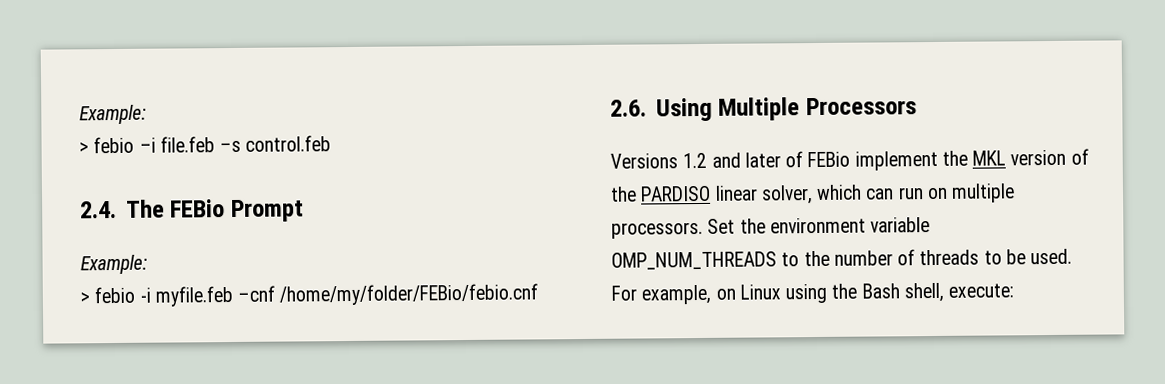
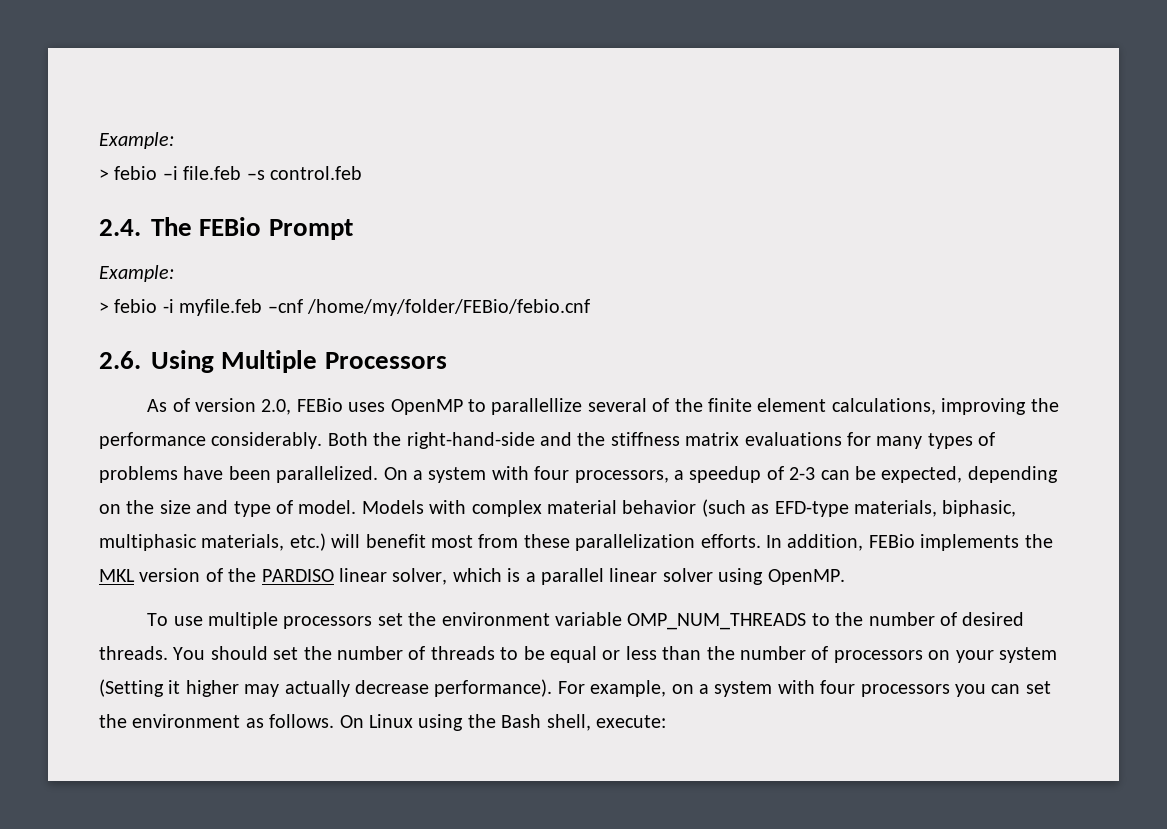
- Versions 1.2 and later of FEBio implement the MKL version of the PARDISO linear solver, which can run on multiple processors. Set the environment variable OMP_NUM_THREADS to the number of threads to be used. For example, on Linux using the Bash shell, execute:
+ As of version 2.0, FEBio uses OpenMP to parallellize several of the finite element calculations, improving the performance considerably. Both the right-hand-side and the stiffness matrix evaluations for many types of problems have been parallelized. On a system with four processors, a speedup of 2-3 can be expected, depending on the size and type of model. Models with complex material behavior (such as EFD-type materials, biphasic, multiphasic materials, etc.) will benefit most from these parallelization efforts. In addition, FEBio implements the MKL version of the PARDISO linear solver, which is a parallel linear solver using OpenMP.
+ To use multiple processors set the environment variable OMP_NUM_THREADS to the number of desired threads. You should set the number of threads to be equal or less than the number of processors on your system (Setting it higher may actually decrease performance). For example, on a system with four processors you can set the environment as follows. On Linux using the Bash shell, execute:

